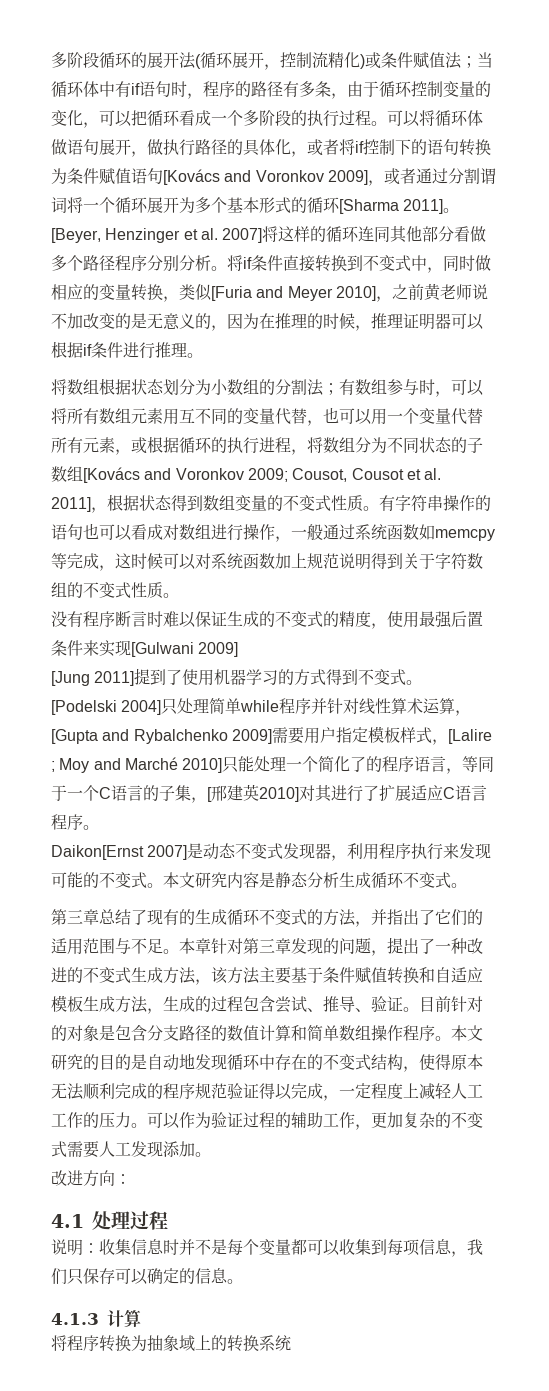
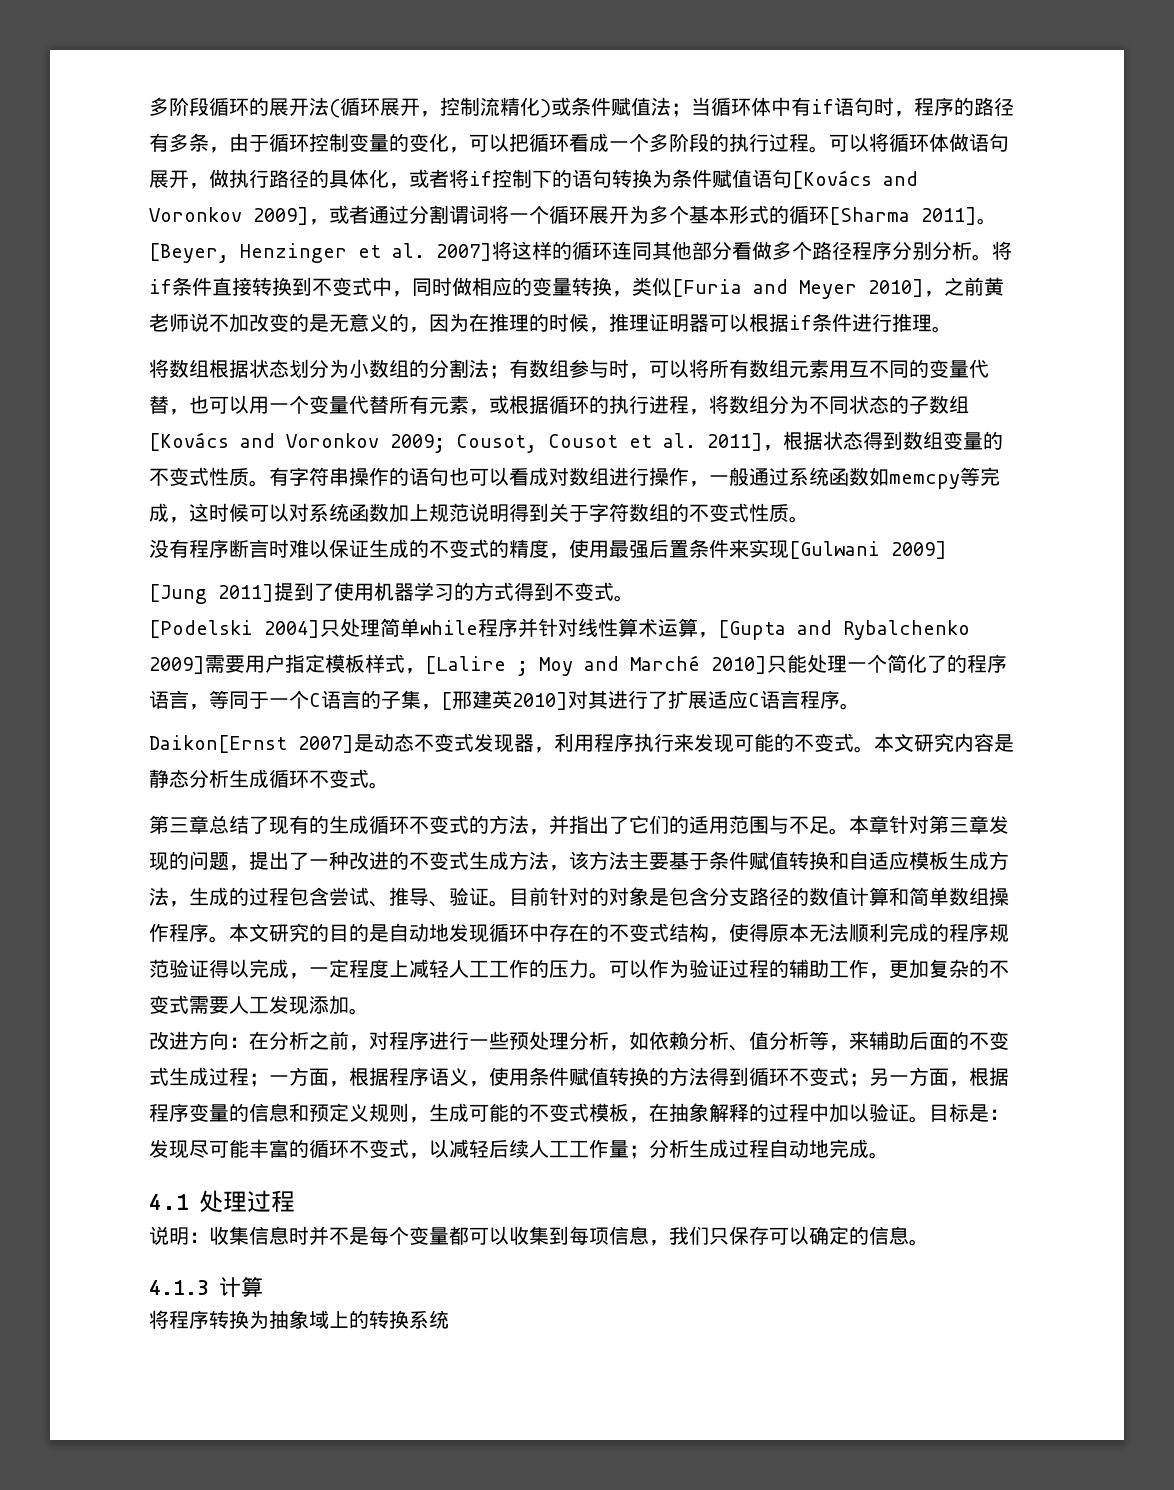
- 改进方向：
+ 改进方向：在分析之前，对程序进行一些预处理分析，如依赖分析、值分析等，来辅助后面的不变式生成过程；一方面，根据程序语义，使用条件赋值转换的方法得到循环不变式；另一方面，根据程序变量的信息和预定义规则，生成可能的不变式模板，在抽象解释的过程中加以验证。目标是：发现尽可能丰富的循环不变式，以减轻后续人工工作量；分析生成过程自动地完成。

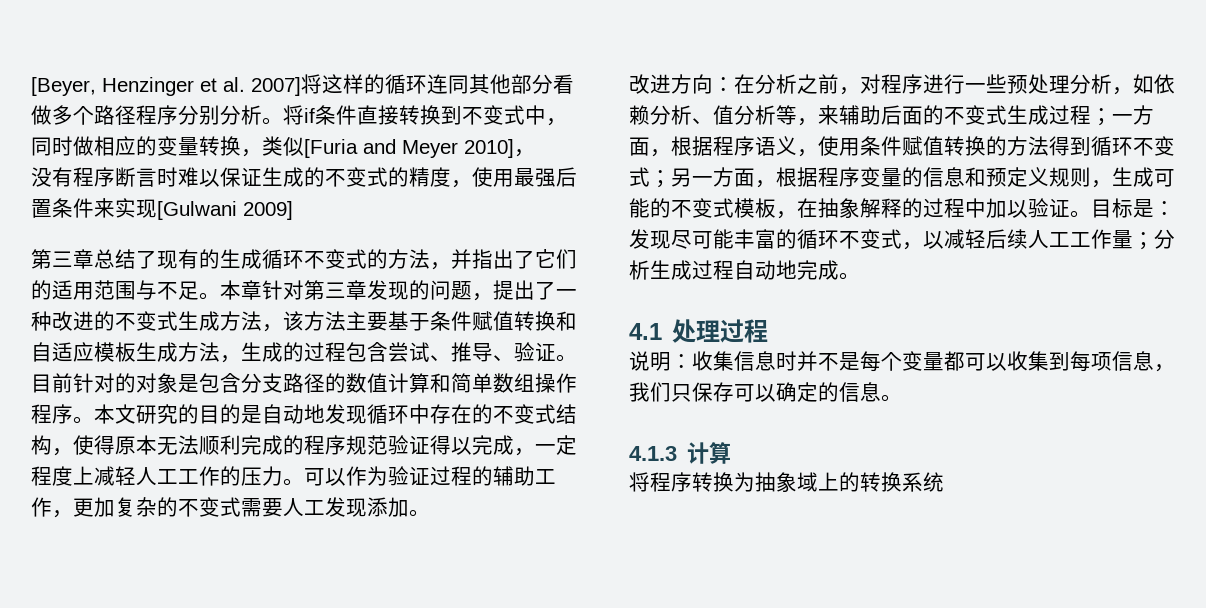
- 多阶段循环的展开法(循环展开，控制流精化)或条件赋值法；当循环体中有if语句时，程序的路径有多条，由于循环控制变量的变化，可以把循环看成一个多阶段的执行过程。可以将循环体做语句展开，做执行路径的具体化，或者将if控制下的语句转换为条件赋值语句[Kovács and Voronkov 2009]，或者通过分割谓词将一个循环展开为多个基本形式的循环[Sharma 2011]。
- 将if条件直接转换到不变式中，同时做相应的变量转换，类似[Furia and Meyer 2010]，之前黄老师说不加改变的是无意义的，因为在推理的时候，推理证明器可以根据if条件进行推理。
- 将数组根据状态划分为小数组的分割法；有数组参与时，可以将所有数组元素用互不同的变量代替，也可以用一个变量代替所有元素，或根据循环的执行进程，将数组分为不同状态的子数组[Kovács and Voronkov 2009; Cousot, Cousot et al. 2011]，根据状态得到数组变量的不变式性质。有字符串操作的语句也可以看成对数组进行操作，一般通过系统函数如memcpy等完成，这时候可以对系统函数加上规范说明得到关于字符数组的不变式性质。
+ 将if条件直接转换到不变式中，同时做相应的变量转换，类似[Furia and Meyer 2010]，
- [Jung 2011]提到了使用机器学习的方式得到不变式。
- [Podelski 2004]只处理简单while程序并针对线性算术运算，[Gupta and Rybalchenko 2009]需要用户指定模板样式，[Lalire ; Moy and Marché 2010]只能处理一个简化了的程序语言，等同于一个C语言的子集，[邢建英2010]对其进行了扩展适应C语言程序。
- Daikon[Ernst 2007]是动态不变式发现器，利用程序执行来发现可能的不变式。本文研究内容是静态分析生成循环不变式。

